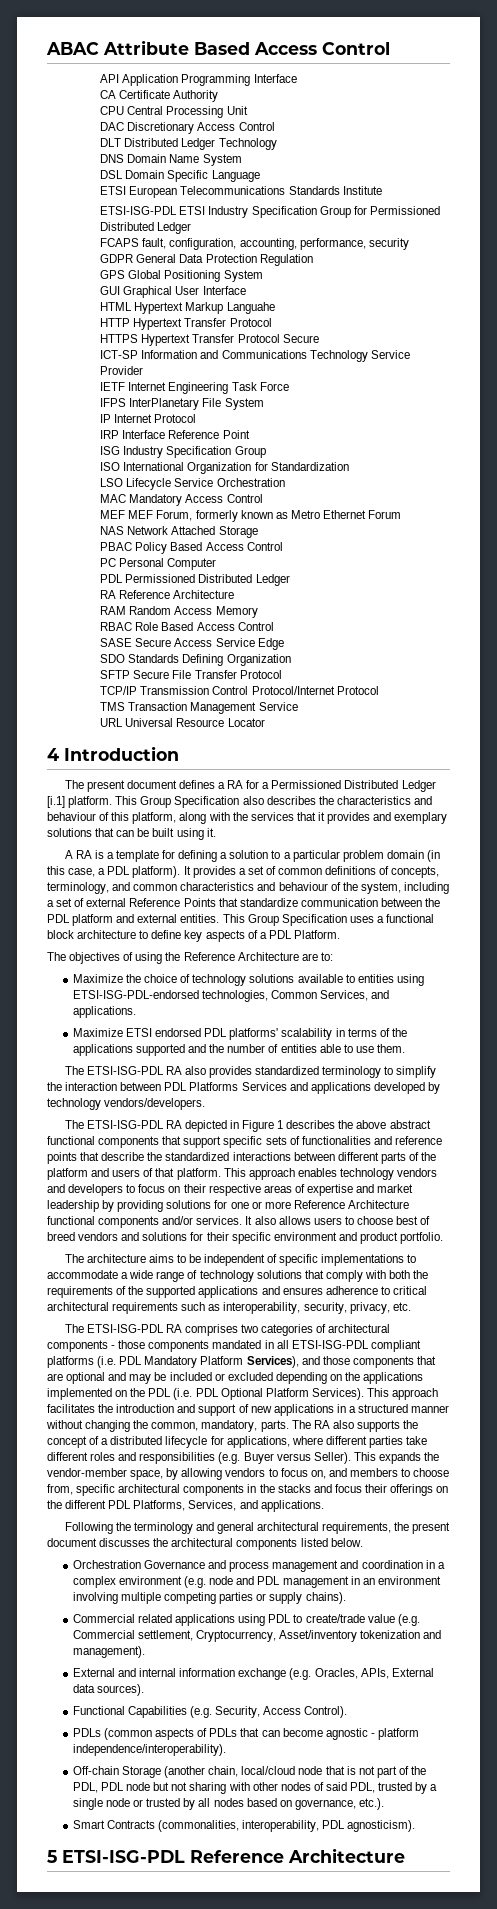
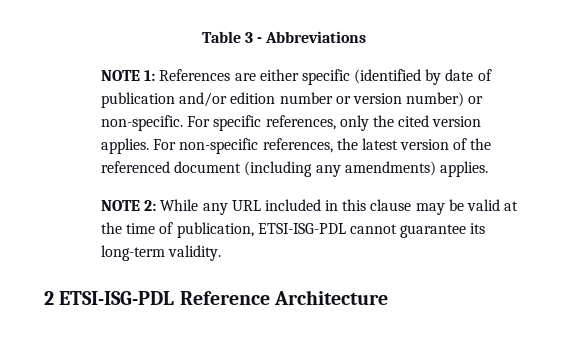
- ABAC Attribute Based Access Control
- API Application Programming Interface
- CA Certificate Authority
- CPU Central Processing Unit
- DAC Discretionary Access Control
- DLT Distributed Ledger Technology
- DNS Domain Name System
- DSL Domain Specific Language
- ETSI European Telecommunications Standards Institute
- ETSI-ISG-PDL ETSI Industry Specification Group for Permissioned Distributed Ledger
- FCAPS fault, configuration, accounting, performance, security
- GDPR General Data Protection Regulation
- GPS Global Positioning System
- GUI Graphical User Interface
- HTML Hypertext Markup Languahe
- HTTP Hypertext Transfer Protocol
- HTTPS Hypertext Transfer Protocol Secure
- ICT-SP Information and Communications Technology Service Provider
- IETF Internet Engineering Task Force
- IFPS InterPlanetary File System
- IP Internet Protocol
- IRP Interface Reference Point
- ISG Industry Specification Group
- ISO International Organization for Standardization
- LSO Lifecycle Service Orchestration
- MAC Mandatory Access Control
- MEF MEF Forum, formerly known as Metro Ethernet Forum
- NAS Network Attached Storage
- PBAC Policy Based Access Control
- PC Personal Computer
- PDL Permissioned Distributed Ledger
- RA Reference Architecture
- RAM Random Access Memory
- RBAC Role Based Access Control
- SASE Secure Access Service Edge
- SDO Standards Defining Organization
- SFTP Secure File Transfer Protocol
- TCP/IP Transmission Control Protocol/Internet Protocol
- TMS Transaction Management Service
- URL Universal Resource Locator
- 4 Introduction
- The present document defines a RA for a Permissioned Distributed Ledger [i.1] platform. This Group Specification also describes the characteristics and behaviour of this platform, along with the services that it provides and exemplary solutions that can be built using it.
- A RA is a template for defining a solution to a particular problem domain (in this case, a PDL platform). It provides a set of common definitions of concepts, terminology, and common characteristics and behaviour of the system, including a set of external Reference Points that standardize communication between the PDL platform and external entities. This Group Specification uses a functional block architecture to define key aspects of a PDL Platform.
- The objectives of using the Reference Architecture are to:
- Maximize the choice of technology solutions available to entities using ETSI-ISG-PDL-endorsed technologies, Common Services, and applications.
- Maximize ETSI endorsed PDL platforms' scalability in terms of the applications supported and the number of entities able to use them.
- The ETSI-ISG-PDL RA also provides standardized terminology to simplify the interaction between PDL Platforms Services and applications developed by technology vendors/developers.
- The ETSI-ISG-PDL RA depicted in Figure 1 describes the above abstract functional components that support specific sets of functionalities and reference points that describe the standardized interactions between different parts of the platform and users of that platform. This approach enables technology vendors and developers to focus on their respective areas of expertise and market leadership by providing solutions for one or more Reference Architecture functional components and/or services. It also allows users to choose best of breed vendors and solutions for their specific environment and product portfolio.
- The architecture aims to be independent of specific implementations to accommodate a wide range of technology solutions that comply with both the requirements of the supported applications and ensures adherence to critical architectural requirements such as interoperability, security, privacy, etc.
- The ETSI-ISG-PDL RA comprises two categories of architectural components - those components mandated in all ETSI-ISG-PDL compliant platforms (i.e. PDL Mandatory Platform Services), and those components that are optional and may be included or excluded depending on the applications implemented on the PDL (i.e. PDL Optional Platform Services). This approach facilitates the introduction and support of new applications in a structured manner without changing the common, mandatory, parts. The RA also supports the concept of a distributed lifecycle for applications, where different parties take different roles and responsibilities (e.g. Buyer versus Seller). This expands the vendor-member space, by allowing vendors to focus on, and members to choose from, specific architectural components in the stacks and focus their offerings on the different PDL Platforms, Services, and applications.
- Following the terminology and general architectural requirements, the present document discusses the architectural components listed below.
- Orchestration Governance and process management and coordination in a complex environment (e.g. node and PDL management in an environment involving multiple competing parties or supply chains).
- Commercial related applications using PDL to create/trade value (e.g. Commercial settlement, Cryptocurrency, Asset/inventory tokenization and management).
- External and internal information exchange (e.g. Oracles, APIs, External data sources).
- Functional Capabilities (e.g. Security, Access Control).
- PDLs (common aspects of PDLs that can become agnostic - platform independence/interoperability).
- Off-chain Storage (another chain, local/cloud node that is not part of the PDL, PDL node but not sharing with other nodes of said PDL, trusted by a single node or trusted by all nodes based on governance, etc.).
- Smart Contracts (commonalities, interoperability, PDL agnosticism).
- 5 ETSI-ISG-PDL Reference Architecture
+ Table 3 - Abbreviations
+ NOTE 1: References are either specific (identified by date of publication and/or edition number or version number) or non-specific. For specific references, only the cited version applies. For non-specific references, the latest version of the referenced document (including any amendments) applies.
+ NOTE 2: While any URL included in this clause may be valid at the time of publication, ETSI-ISG-PDL cannot guarantee its long-term validity.
+ 2 ETSI-ISG-PDL Reference Architecture

